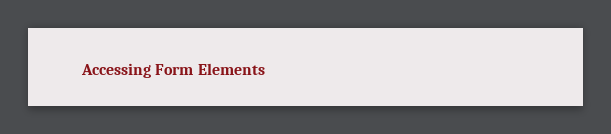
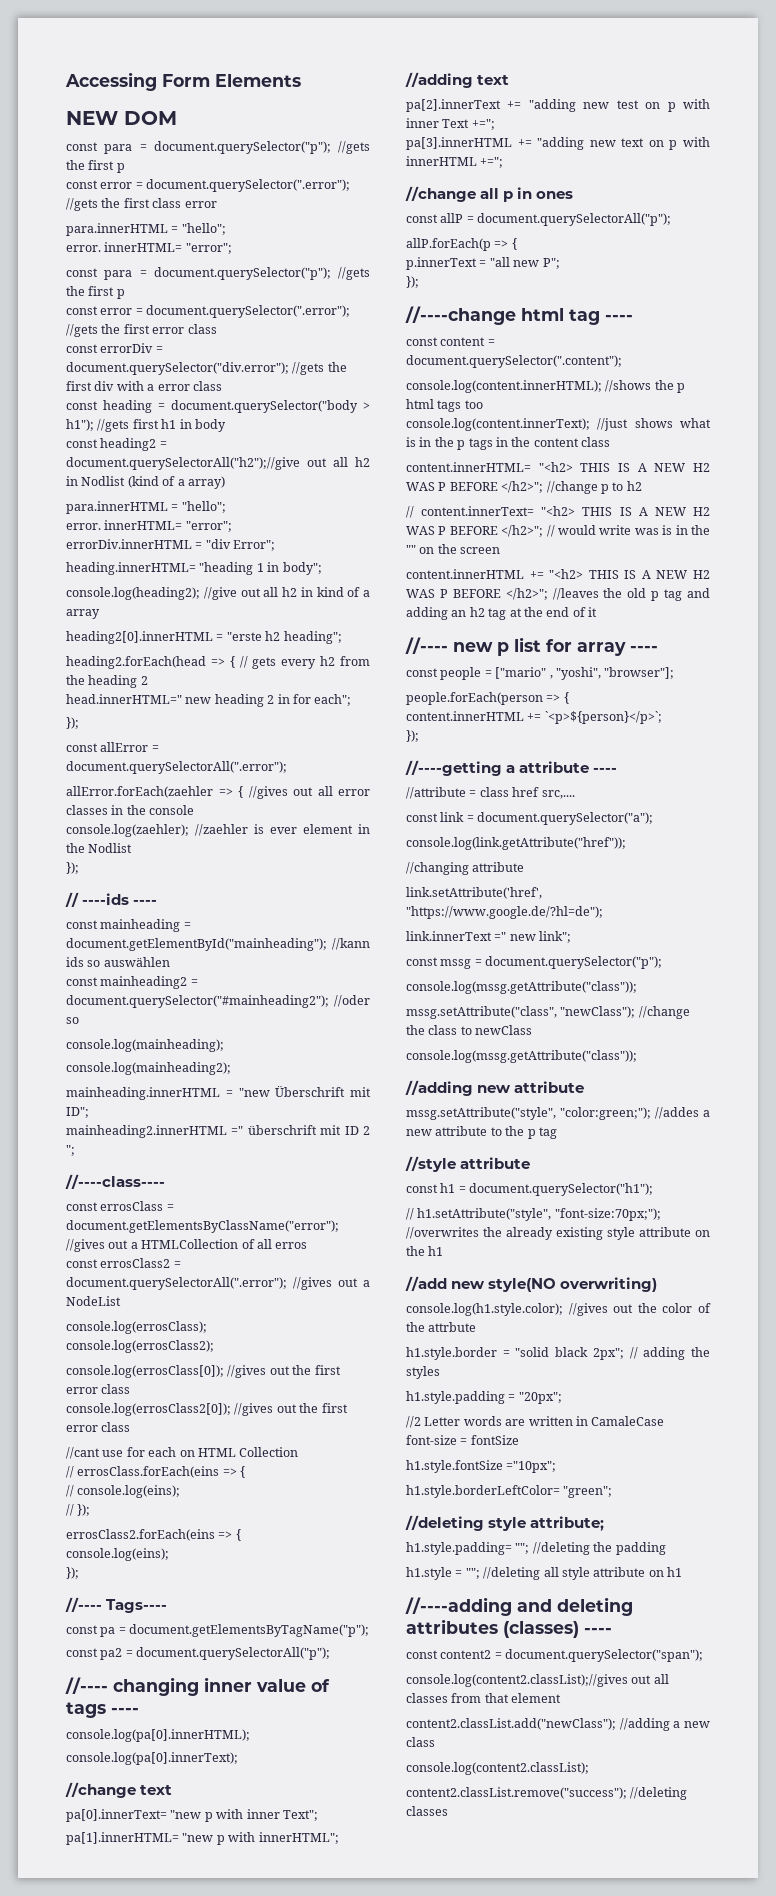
+ NEW DOM
+ const para = document.querySelector("p"); //gets the first p
+ const error = document.querySelector(".error"); //gets the first class error
+ para.innerHTML = "hello";
+ error. innerHTML= "error";
+ const para = document.querySelector("p"); //gets the first p
+ const error = document.querySelector(".error"); //gets the first error class
+ const errorDiv = document.querySelector("div.error"); //gets the first div with a error class
+ const heading = document.querySelector("body > h1"); //gets first h1 in body
+ const heading2 = document.querySelectorAll("h2");//give out all h2 in Nodlist (kind of a array)
+ para.innerHTML = "hello";
+ error. innerHTML= "error";
+ errorDiv.innerHTML = "div Error";
+ heading.innerHTML= "heading 1 in body";
+ console.log(heading2); //give out all h2 in kind of a array
+ heading2[0].innerHTML = "erste h2 heading";
+ heading2.forEach(head => { // gets every h2 from the heading 2
+ head.innerHTML=" new heading 2 in for each";
+ });
+ const allError = document.querySelectorAll(".error");
+ allError.forEach(zaehler => { //gives out all error classes in the console
+ console.log(zaehler); //zaehler is ever element in the Nodlist
+ });
+ // ----ids ----
+ const mainheading = document.getElementById("mainheading"); //kann ids so auswählen
+ const mainheading2 = document.querySelector("#mainheading2"); //oder so
+ console.log(mainheading);
+ console.log(mainheading2);
+ mainheading.innerHTML = "new Überschrift mit ID";
+ mainheading2.innerHTML =" überschrift mit ID 2 ";
+ //----class----
+ const errosClass = document.getElementsByClassName("error"); //gives out a HTMLCollection of all erros
+ const errosClass2 = document.querySelectorAll(".error"); //gives out a NodeList
+ console.log(errosClass);
+ console.log(errosClass2);
+ console.log(errosClass[0]); //gives out the first error class
+ console.log(errosClass2[0]); //gives out the first error class
+ //cant use for each on HTML Collection
+ // errosClass.forEach(eins => {
+ // console.log(eins);
+ // });
+ errosClass2.forEach(eins => {
+ console.log(eins);
+ });
+ //---- Tags----
+ const pa = document.getElementsByTagName("p");
+ const pa2 = document.querySelectorAll("p");
+ //---- changing inner value of tags ----
+ console.log(pa[0].innerHTML);
+ console.log(pa[0].innerText);
+ //change text
+ pa[0].innerText= "new p with inner Text";
+ pa[1].innerHTML= "new p with innerHTML";
+ //adding text
+ pa[2].innerText += "adding new test on p with inner Text +=";
+ pa[3].innerHTML += "adding new text on p with innerHTML +=";
+ //change all p in ones
+ const allP = document.querySelectorAll("p");
+ allP.forEach(p => {
+ p.innerText = "all new P";
+ });
+ //----change html tag ----
+ const content = document.querySelector(".content");
+ console.log(content.innerHTML); //shows the p html tags too
+ console.log(content.innerText); //just shows what is in the p tags in the content class
+ content.innerHTML= "<h2> THIS IS A NEW H2 WAS P BEFORE </h2>"; //change p to h2
+ // content.innerText= "<h2> THIS IS A NEW H2 WAS P BEFORE </h2>"; // would write was is in the "" on the screen
+ content.innerHTML += "<h2> THIS IS A NEW H2 WAS P BEFORE </h2>"; //leaves the old p tag and adding an h2 tag at the end of it
+ //---- new p list for array ----
+ const people = ["mario" , "yoshi", "browser"];
+ people.forEach(person => {
+ content.innerHTML += `<p>${person}</p>`;
+ });
+ //----getting a attribute ----
+ //attribute = class href src,....
+ const link = document.querySelector("a");
+ console.log(link.getAttribute("href"));
+ //changing attribute
+ link.setAttribute('href', "https://www.google.de/?hl=de");
+ link.innerText =" new link";
+ const mssg = document.querySelector("p");
+ console.log(mssg.getAttribute("class"));
+ mssg.setAttribute("class", "newClass"); //change the class to newClass
+ console.log(mssg.getAttribute("class"));
+ //adding new attribute
+ mssg.setAttribute("style", "color:green;"); //addes a new attribute to the p tag
+ //style attribute
+ const h1 = document.querySelector("h1");
+ // h1.setAttribute("style", "font-size:70px;"); //overwrites the already existing style attribute on the h1
+ //add new style(NO overwriting)
+ console.log(h1.style.color); //gives out the color of the attrbute
+ h1.style.border = "solid black 2px"; // adding the styles
+ h1.style.padding = "20px";
+ //2 Letter words are written in CamaleCase font-size = fontSize
+ h1.style.fontSize ="10px";
+ h1.style.borderLeftColor= "green";
+ //deleting style attribute;
+ h1.style.padding= ""; //deleting the padding
+ h1.style = ""; //deleting all style attribute on h1
+ //----adding and deleting attributes (classes) ----
+ const content2 = document.querySelector("span");
+ console.log(content2.classList);//gives out all classes from that element
+ content2.classList.add("newClass"); //adding a new class
+ console.log(content2.classList);
+ content2.classList.remove("success"); //deleting classes

